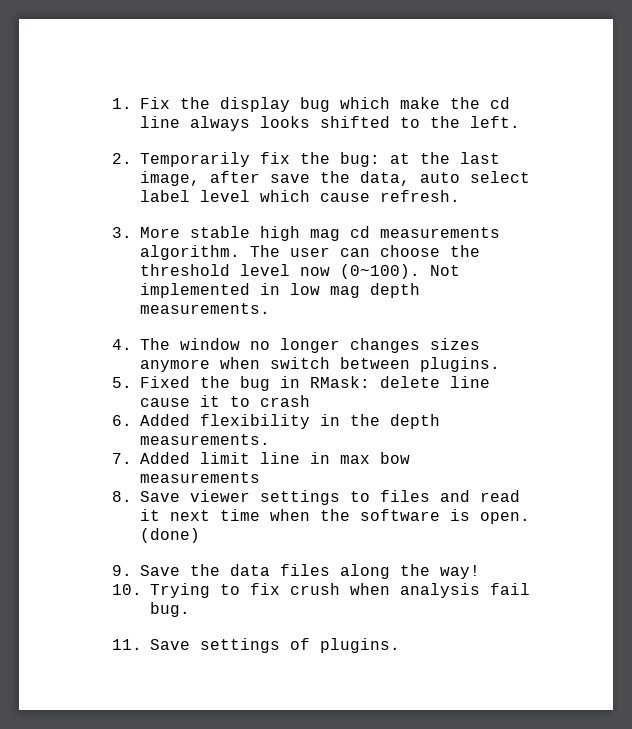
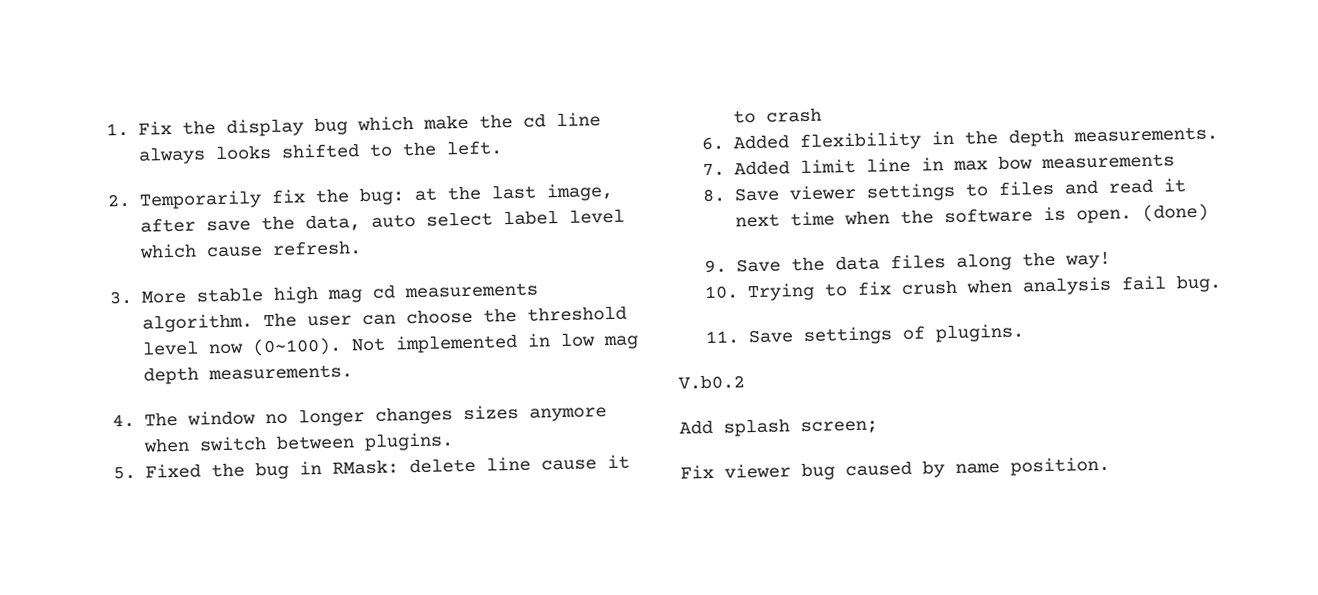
+ V.b0.2
+ Add splash screen;
+ Fix viewer bug caused by name position.

